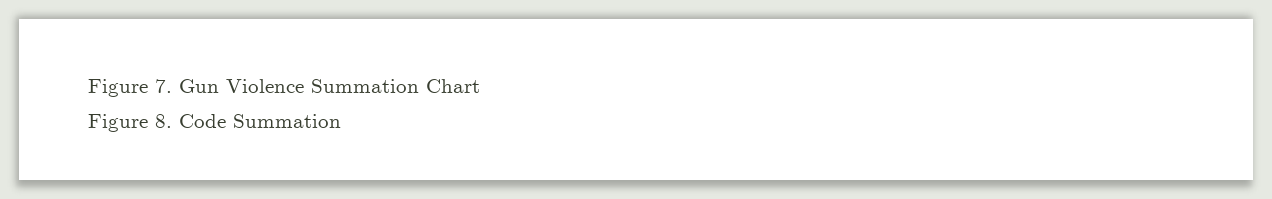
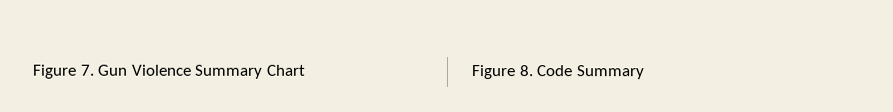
- Figure 7. Gun Violence Summation Chart
+ Figure 7. Gun Violence Summary Chart
- Figure 8. Code Summation
+ Figure 8. Code Summary

